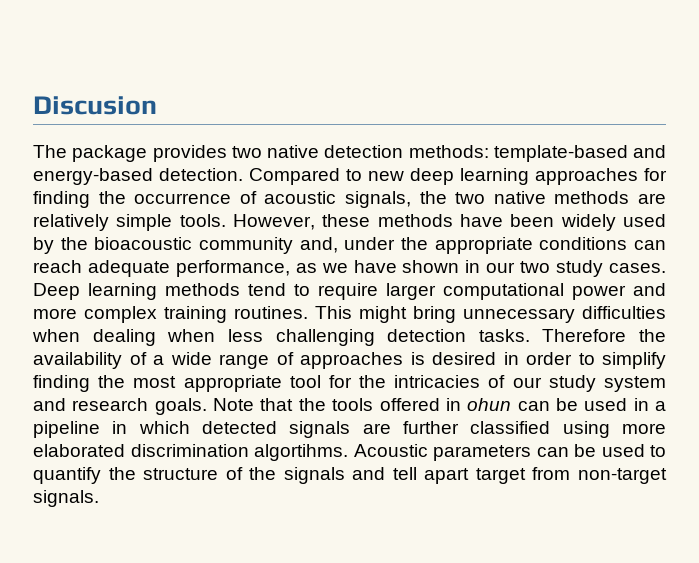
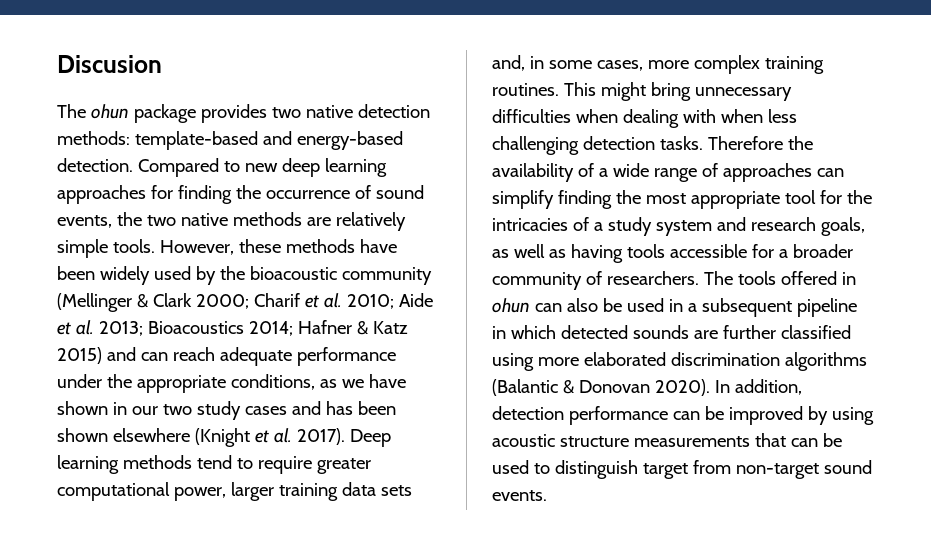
- The package provides two native detection methods: template-based and energy-based detection.
+ The ohun package provides two native detection methods: template-based and energy-based detection.
- Compared to new deep learning approaches for finding the occurrence of acoustic signals, the two native methods are relatively simple tools.
+ Compared to new deep learning approaches for finding the occurrence of sound events, the two native methods are relatively simple tools.
- However, these methods have been widely used by the bioacoustic community and, under the appropriate conditions can reach adequate performance, as we have shown in our two study cases.
+ However, these methods have been widely used by the bioacoustic community (Mellinger & Clark 2000; Charif et al. 2010; Aide et al. 2013; Bioacoustics 2014; Hafner & Katz 2015) and can reach adequate performance under the appropriate conditions, as we have shown in our two study cases and has been shown elsewhere (Knight et al. 2017).
- Deep learning methods tend to require larger computational power and more complex training routines.
+ Deep learning methods tend to require greater computational power, larger training data sets and, in some cases, more complex training routines.
- This might bring unnecessary difficulties when dealing when less challenging detection tasks.
+ This might bring unnecessary difficulties when dealing with when less challenging detection tasks.
- Therefore the availability of a wide range of approaches is desired in order to simplify finding the most appropriate tool for the intricacies of our study system and research goals. Note that the tools offered in ohun can be used in a pipeline in which detected signals are further classified using more elaborated discrimination algortihms. Acoustic parameters can be used to quantify the structure of the signals and tell apart target from non-target signals.
+ Therefore the availability of a wide range of approaches can simplify finding the most appropriate tool for the intricacies of a study system and research goals, as well as having tools accessible for a broader community of researchers. The tools offered in ohun can also be used in a subsequent pipeline in which detected sounds are further classified using more elaborated discrimination algorithms (Balantic & Donovan 2020). In addition, detection performance can be improved by using acoustic structure measurements that can be used to distinguish target from non-target sound events.

